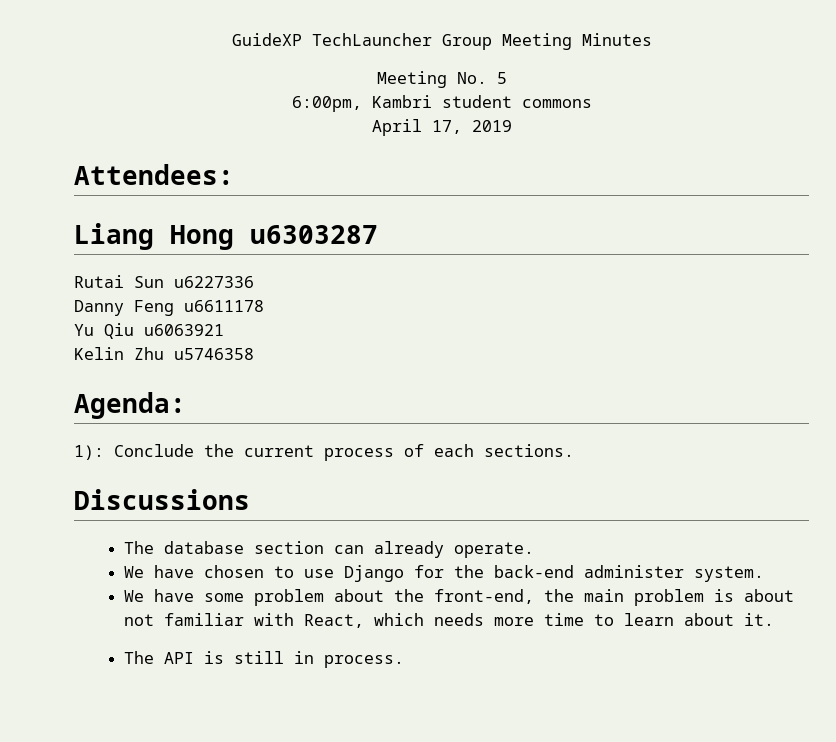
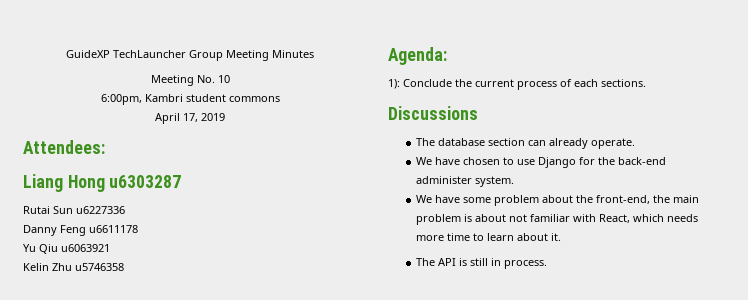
- Meeting No. 5
+ Meeting No. 10

